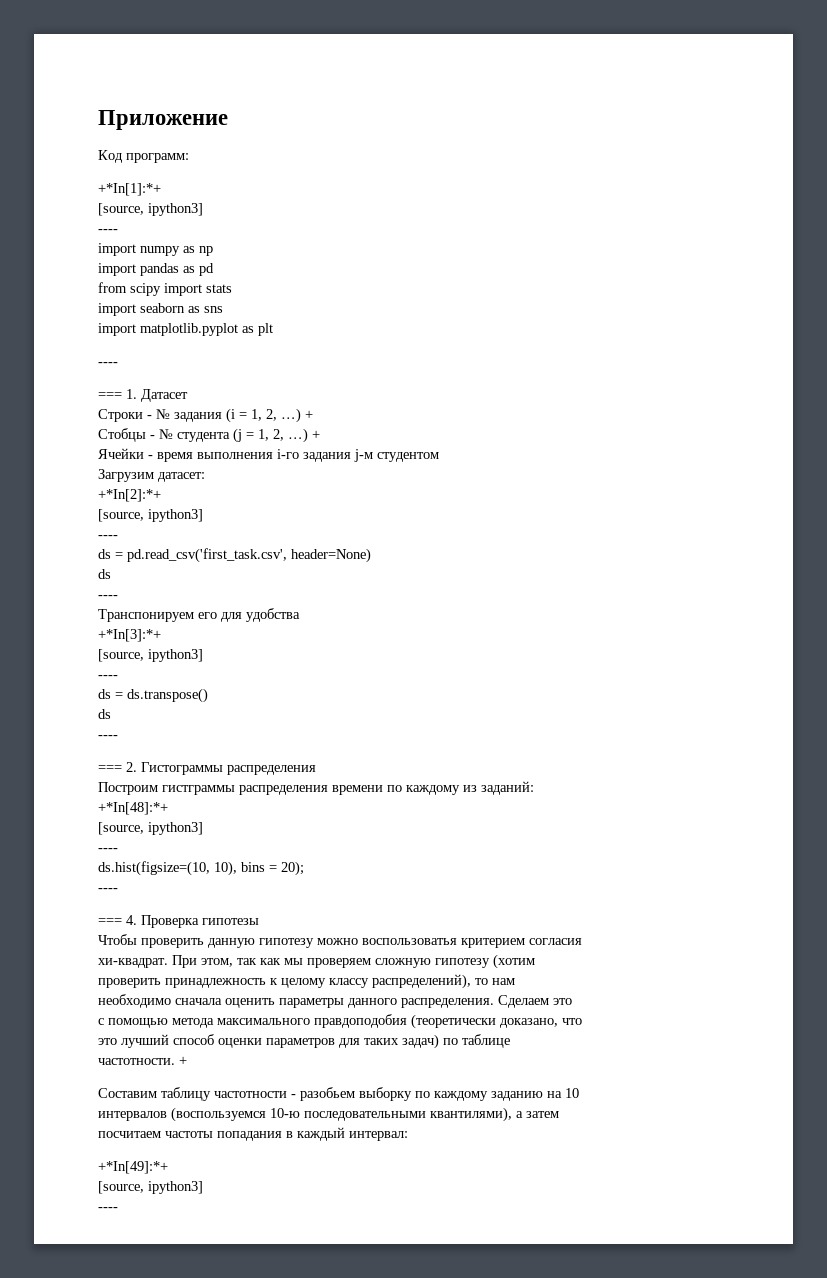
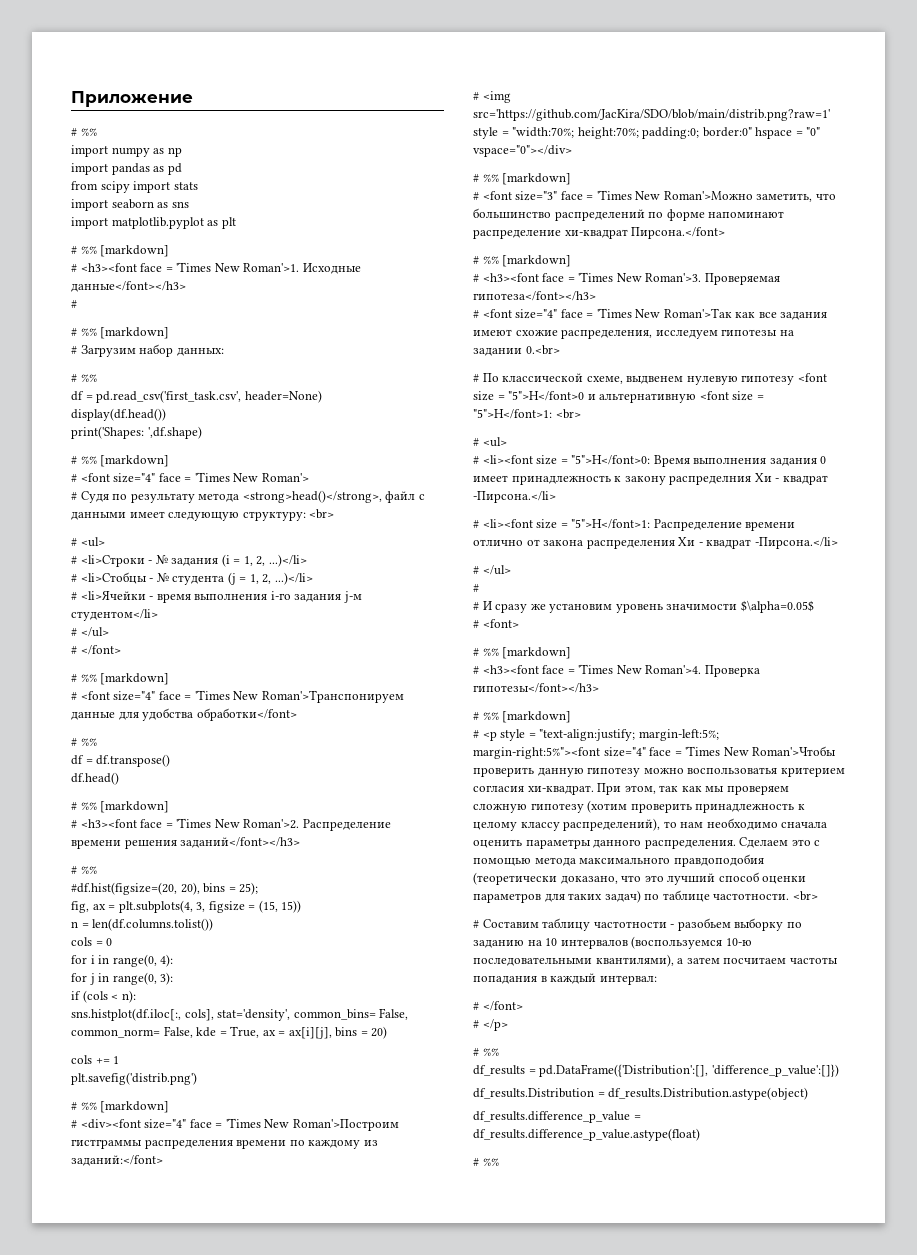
  Приложение
- Код программ:
- +*In[1]:*+
- [source, ipython3]
- ----
+ # %%
  import matplotlib.pyplot as plt
- ----
- === 1. Датасет
- Строки - № задания (i = 1, 2, …) +
- Стобцы - № студента (j = 1, 2, …) +
- Ячейки - время выполнения i-го задания j-м студентом
- Загрузим датасет:
- +*In[2]:*+
- [source, ipython3]
- ----
- ds = pd.read_csv('first_task.csv', header=None)
- ds
- ----
- Транспонируем его для удобства
- +*In[3]:*+
- [source, ipython3]
- ----
- ds = ds.transpose()
- ds
- ----
- === 2. Гистограммы распределения
- Построим гистграммы распределения времени по каждому из заданий:
- +*In[48]:*+
- [source, ipython3]
- ----
- ds.hist(figsize=(10, 10), bins = 20);
- ----
- === 4. Проверка гипотезы
- Чтобы проверить данную гипотезу можно воспользоватья критерием согласия
- хи-квадрат.
+ # %% [markdown]
+ # <h3><font face = 'Times New Roman'>1. Исходные данные</font></h3>
+ #
+ # %% [markdown]
+ # Загрузим набор данных:
+ # %%
+ df = pd.read_csv('first_task.csv', header=None)
+ display(df.head())
+ print('Shapes: ',df.shape)
+ # %% [markdown]
+ # <font size="4" face = 'Times New Roman'>
+ # Судя по результату метода <strong>head()</strong>, файл с данными имеет следующую структуру: <br>
+ # <ul>
+ # <li>Строки - № задания (i = 1, 2, ...)</li>
+ # <li>Стобцы - № студента (j = 1, 2, ...)</li>
+ # <li>Ячейки - время выполнения i-го задания j-м студентом</li>
+ # </ul>
+ # </font>
+ # %% [markdown]
+ # <font size="4" face = 'Times New Roman'>Транспонируем данные для удобства обработки</font>
+ # %%
+ df = df.transpose()
+ df.head()
+ # %% [markdown]
+ # <h3><font face = 'Times New Roman'>2. Распределение времени решения заданий</font></h3>
+ # %%
+ #df.hist(figsize=(20, 20), bins = 25);
+ fig, ax = plt.subplots(4, 3, figsize = (15, 15))
+ n = len(df.columns.tolist())
+ cols = 0
+ for i in range(0, 4):
+ for j in range(0, 3):
+ if (cols < n):
+ sns.histplot(df.iloc[:, cols], stat='density', common_bins= False, common_norm= False, kde = True, ax = ax[i][j], bins = 20)
+ cols += 1
+ plt.savefig('distrib.png')
+ # %% [markdown]
+ # <div><font size="4" face = 'Times New Roman'>Построим гистграммы распределения времени по каждому из заданий:</font>
+ # <img src='https://github.com/JacKira/SDO/blob/main/distrib.png?raw=1' style = "width:70%; height:70%; padding:0; border:0" hspace = "0" vspace="0"></div>
+ # %% [markdown]
+ # <font size="3" face = 'Times New Roman'>Можно заметить, что большинство распределений по форме напоминают распределение хи-квадрат Пирсона.</font>
+ # %% [markdown]
+ # <h3><font face = 'Times New Roman'>3. Проверяемая гипотеза</font></h3>
+ # <font size="4" face = 'Times New Roman'>Так как все задания имеют схожие распределения, исследуем гипотезы на задании 0.<br>
+ # По классической схеме, выдвенем нулевую гипотезу <font size = "5">H</font>0 и альтернативную <font size = "5">H</font>1: <br>
+ # <ul>
+ # <li><font size = "5">H</font>0: Время выполнения задания 0 имеет принадлежность к закону распределния Хи - квадрат -Пирсона.</li>
+ # <li><font size = "5">H</font>1: Распределение времени отлично от закона распределения Хи - квадрат -Пирсона.</li>
+ # </ul>
+ #
+ # И сразу же установим уровень значимости $\alpha=0.05$
+ # <font>
+ # %% [markdown]
+ # <h3><font face = 'Times New Roman'>4. Проверка гипотезы</font></h3>
+ # %% [markdown]
+ # <p style = "text-align:justify; margin-left:5%; margin-right:5%"><font size="4" face = 'Times New Roman'>Чтобы проверить данную гипотезу можно воспользоватья критерием согласия хи-квадрат.
- При этом, так как мы проверяем сложную гипотезу (хотим
- проверить принадлежность к целому классу распределений), то нам
- необходимо сначала оценить параметры данного распределения.
+ При этом, так как мы проверяем сложную гипотезу (хотим проверить принадлежность к целому классу распределений), то нам необходимо сначала оценить параметры данного распределения.
- Сделаем это
- с помощью метода максимального правдоподобия (теоретически доказано, что
- это лучший способ оценки параметров для таких задач) по таблице
- частотности. +
- Составим таблицу частотности - разобьем выборку по каждому заданию на 10
- интервалов (воспользуемся 10-ю последовательными квантилями), а затем
- посчитаем частоты попадания в каждый интервал:
- +*In[49]:*+
- [source, ipython3]
- ----
+ Сделаем это с помощью метода максимального правдоподобия (теоретически доказано, что это лучший способ оценки параметров для таких задач) по таблице частотности. <br>
+ # Составим таблицу частотности - разобьем выборку по заданию на 10 интервалов (воспользуемся 10-ю последовательными квантилями), а затем посчитаем частоты попадания в каждый интервал:
+ # </font>
+ # </p>
+ # %%
+ df_results = pd.DataFrame({'Distribution':[], 'difference_p_value':[]})
+ df_results.Distribution = df_results.Distribution.astype(object)
+ df_results.difference_p_value = df_results.difference_p_value.astype(float)
+ # %%

